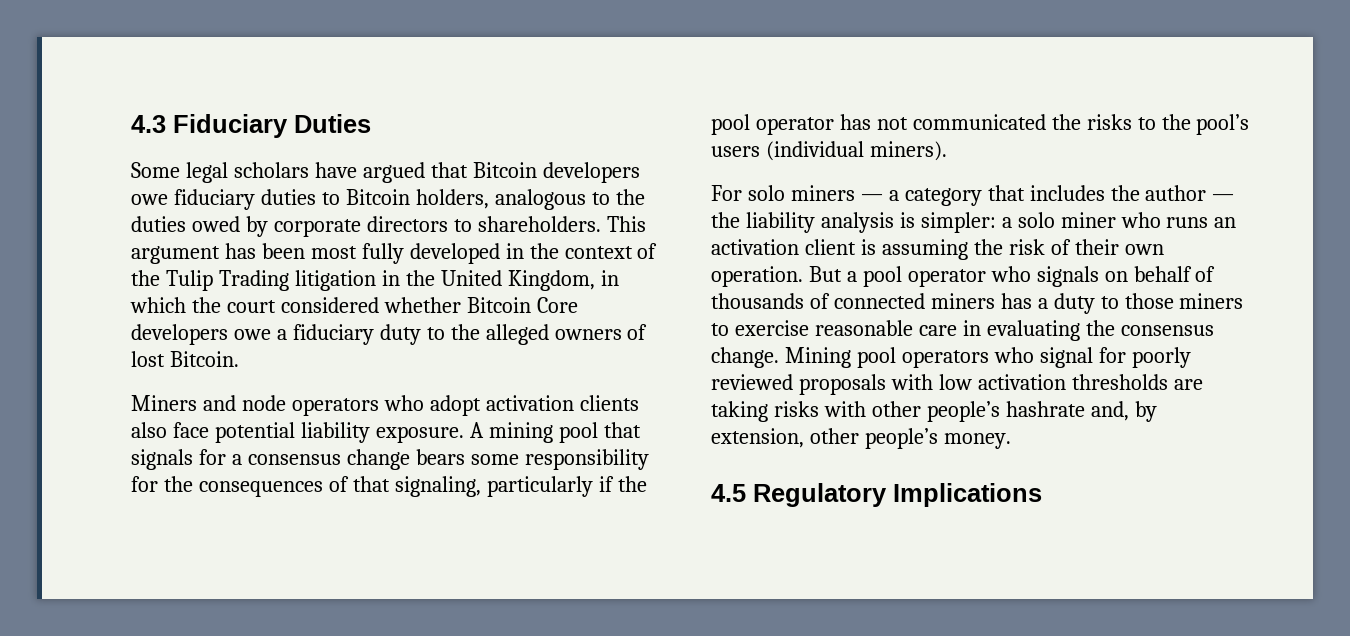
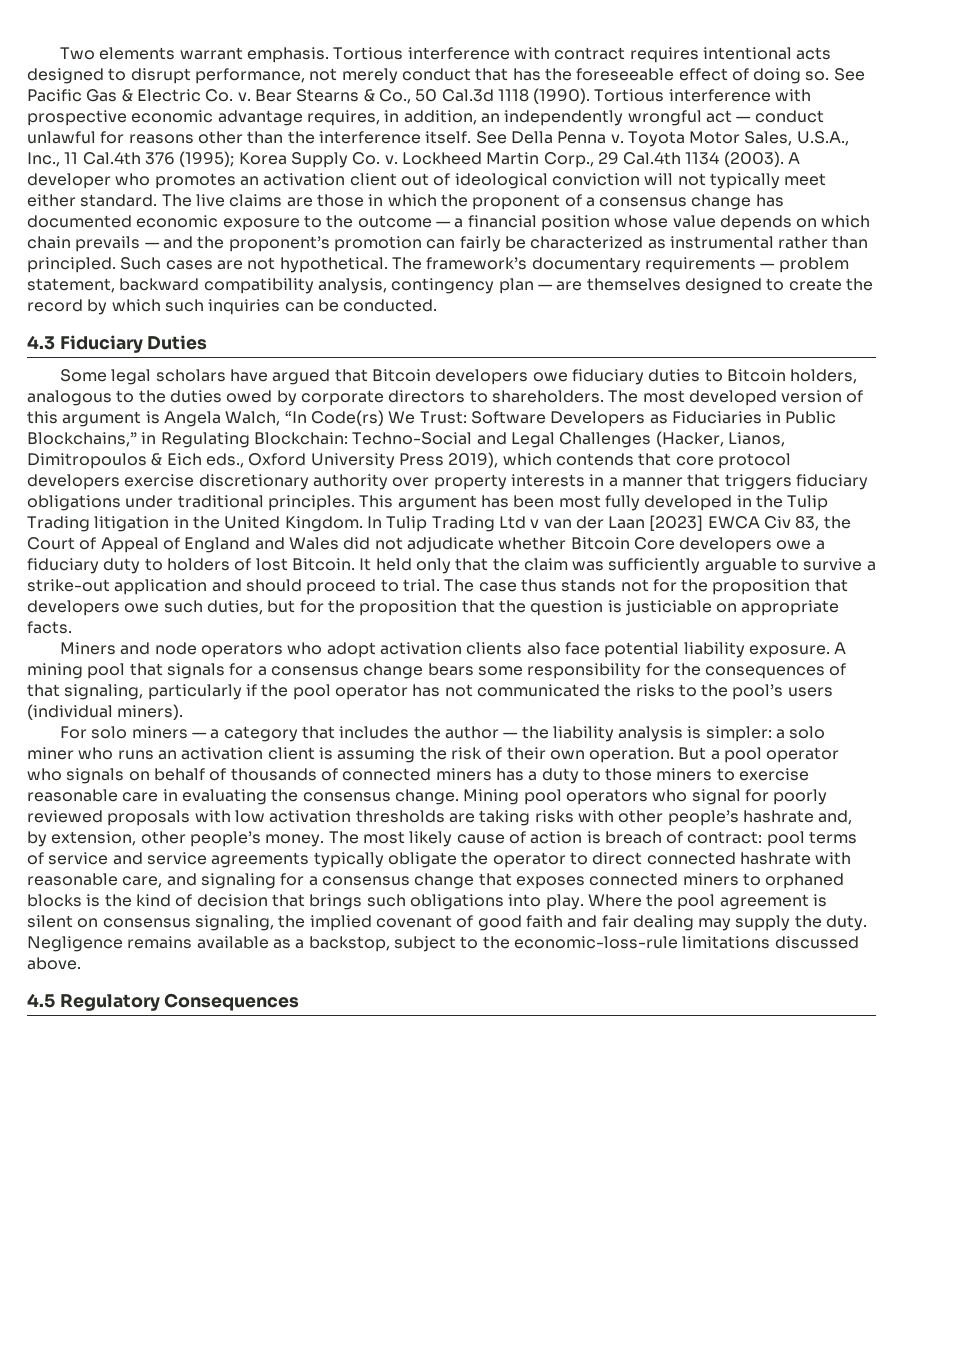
+ Two elements warrant emphasis. Tortious interference with contract requires intentional acts designed to disrupt performance, not merely conduct that has the foreseeable effect of doing so. See Pacific Gas & Electric Co. v. Bear Stearns & Co., 50 Cal.3d 1118 (1990). Tortious interference with prospective economic advantage requires, in addition, an independently wrongful act — conduct unlawful for reasons other than the interference itself. See Della Penna v. Toyota Motor Sales, U.S.A., Inc., 11 Cal.4th 376 (1995); Korea Supply Co. v. Lockheed Martin Corp., 29 Cal.4th 1134 (2003). A developer who promotes an activation client out of ideological conviction will not typically meet either standard. The live claims are those in which the proponent of a consensus change has documented economic exposure to the outcome — a financial position whose value depends on which chain prevails — and the proponent’s promotion can fairly be characterized as instrumental rather than principled. Such cases are not hypothetical. The framework’s documentary requirements — problem statement, backward compatibility analysis, contingency plan — are themselves designed to create the record by which such inquiries can be conducted.
+ The most developed version of this argument is Angela Walch, “In Code(rs) We Trust: Software Developers as Fiduciaries in Public Blockchains,” in Regulating Blockchain: Techno-Social and Legal Challenges (Hacker, Lianos, Dimitropoulos & Eich eds., Oxford University Press 2019), which contends that core protocol developers exercise discretionary authority over property interests in a manner that triggers fiduciary obligations under traditional principles.
- This argument has been most fully developed in the context of the Tulip Trading litigation in the United Kingdom, in which the court considered whether Bitcoin Core developers owe a fiduciary duty to the alleged owners of lost Bitcoin.
+ This argument has been most fully developed in the Tulip Trading litigation in the United Kingdom. In Tulip Trading Ltd v van der Laan [2023] EWCA Civ 83, the Court of Appeal of England and Wales did not adjudicate whether Bitcoin Core developers owe a fiduciary duty to holders of lost Bitcoin. It held only that the claim was sufficiently arguable to survive a strike-out application and should proceed to trial. The case thus stands not for the proposition that developers owe such duties, but for the proposition that the question is justiciable on appropriate facts.
+ The most likely cause of action is breach of contract: pool terms of service and service agreements typically obligate the operator to direct connected hashrate with reasonable care, and signaling for a consensus change that exposes connected miners to orphaned blocks is the kind of decision that brings such obligations into play. Where the pool agreement is silent on consensus signaling, the implied covenant of good faith and fair dealing may supply the duty. Negligence remains available as a backstop, subject to the economic-loss-rule limitations discussed above.
- 4.5 Regulatory Implications
+ 4.5 Regulatory Consequences

